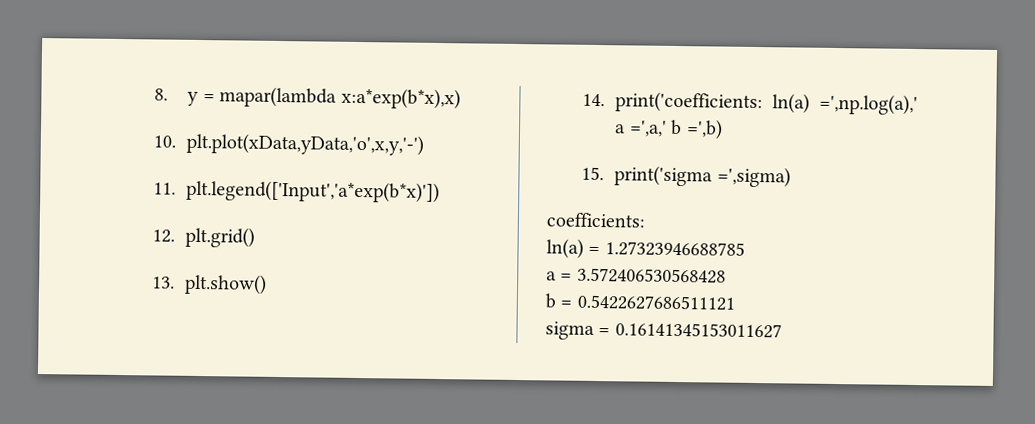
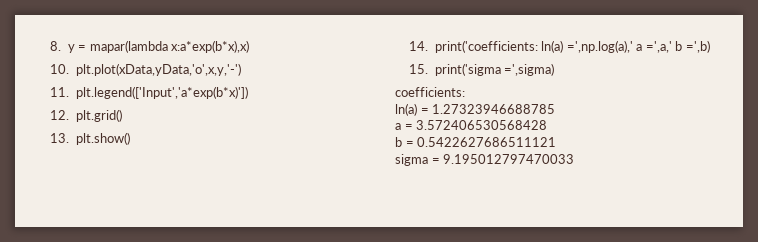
- sigma = 0.16141345153011627
+ sigma = 9.195012797470033

